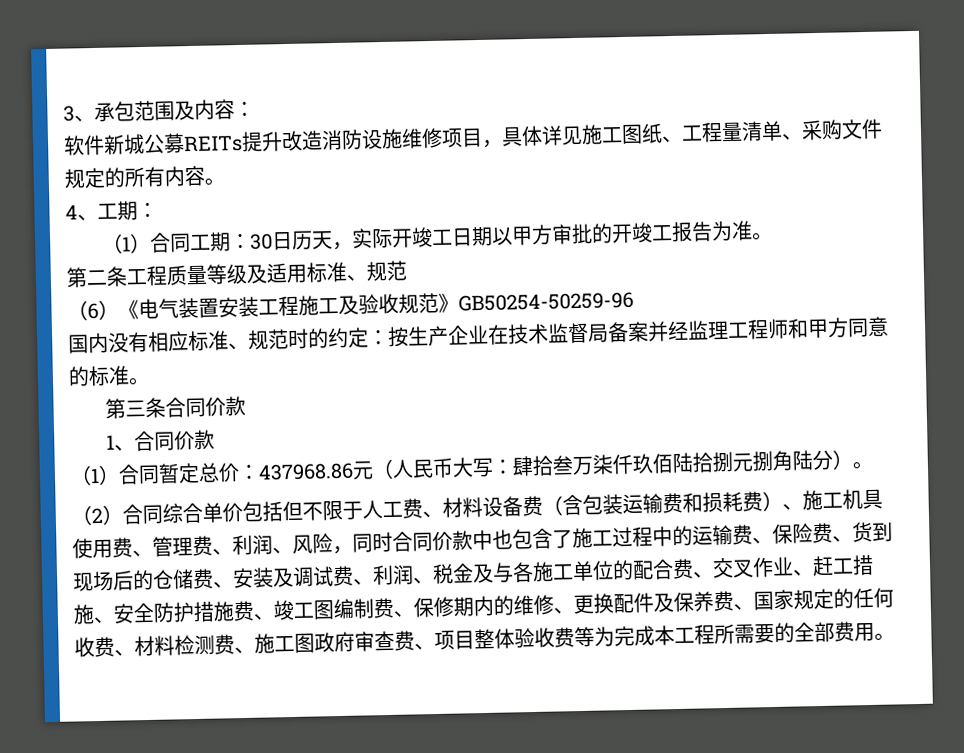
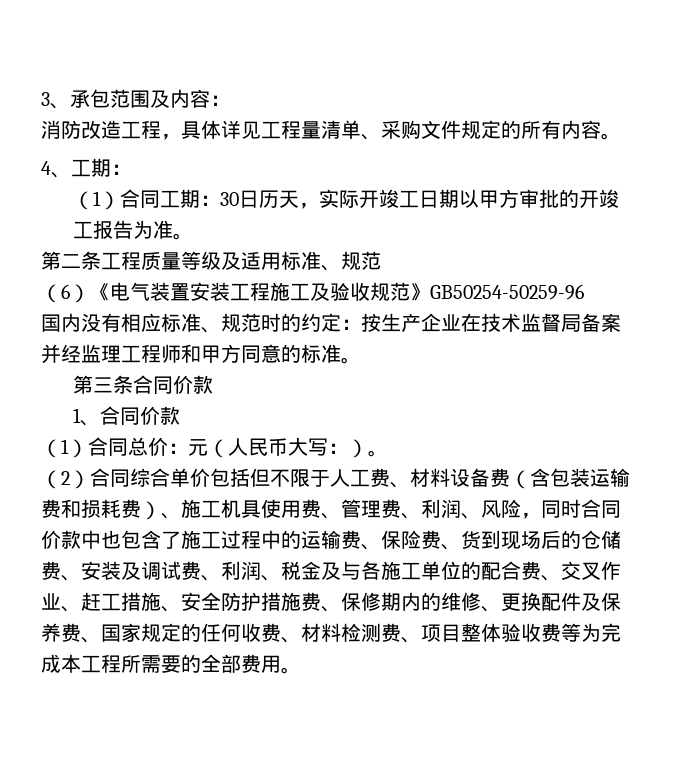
- 软件新城公募REITs提升改造消防设施维修项目，具体详见施工图纸、工程量清单、采购文件规定的所有内容。
+ 消防改造工程，具体详见工程量清单、采购文件规定的所有内容。
- （1）合同暂定总价：437968.86元（人民币大写：肆拾叁万柒仟玖佰陆拾捌元捌角陆分）。
+ （1）合同总价：元（人民币大写：）。
- （2）合同综合单价包括但不限于人工费、材料设备费（含包装运输费和损耗费）、施工机具使用费、管理费、利润、风险，同时合同价款中也包含了施工过程中的运输费、保险费、货到现场后的仓储费、安装及调试费、利润、税金及与各施工单位的配合费、交叉作业、赶工措施、安全防护措施费、竣工图编制费、保修期内的维修、更换配件及保养费、国家规定的任何收费、材料检测费、施工图政府审查费、项目整体验收费等为完成本工程所需要的全部费用。
+ （2）合同综合单价包括但不限于人工费、材料设备费（含包装运输费和损耗费）、施工机具使用费、管理费、利润、风险，同时合同价款中也包含了施工过程中的运输费、保险费、货到现场后的仓储费、安装及调试费、利润、税金及与各施工单位的配合费、交叉作业、赶工措施、安全防护措施费、保修期内的维修、更换配件及保养费、国家规定的任何收费、材料检测费、项目整体验收费等为完成本工程所需要的全部费用。

